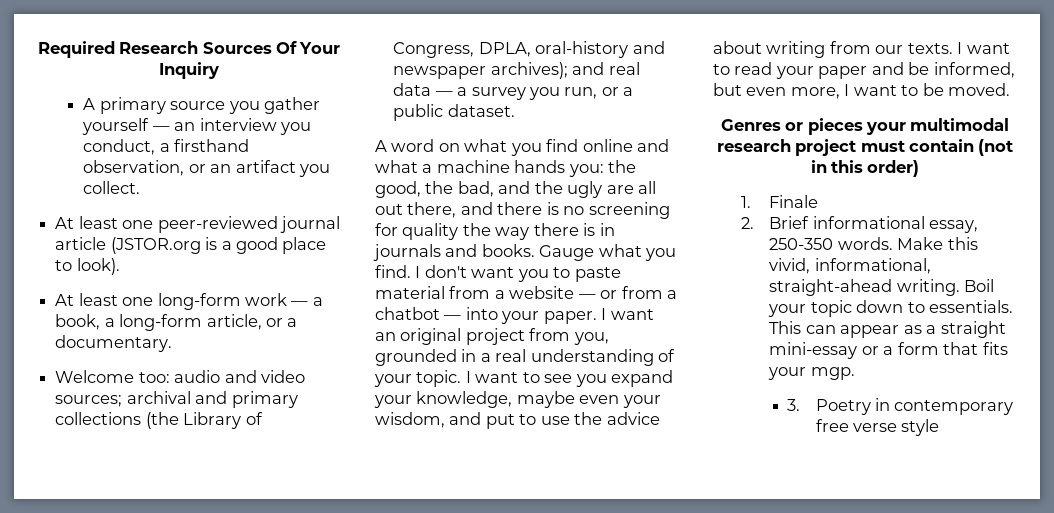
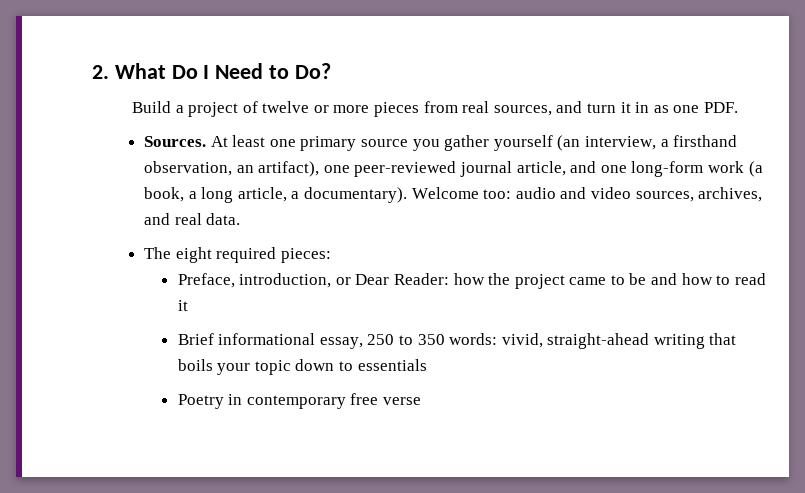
- Required Research Sources Of Your Inquiry
- A primary source you gather yourself — an interview you conduct, a firsthand observation, or an artifact you collect.
- At least one peer-reviewed journal article (JSTOR.org is a good place to look).
- At least one long-form work — a book, a long-form article, or a documentary.
- Welcome too: audio and video sources; archival and primary collections (the Library of Congress, DPLA, oral-history and newspaper archives); and real data — a survey you run, or a public dataset.
- A word on what you find online and what a machine hands you: the good, the bad, and the ugly are all out there, and there is no screening for quality the way there is in journals and books. Gauge what you find. I don't want you to paste material from a website — or from a chatbot — into your paper. I want an original project from you, grounded in a real understanding of your topic. I want to see you expand your knowledge, maybe even your wisdom, and put to use the advice about writing from our texts. I want to read your paper and be informed, but even more, I want to be moved.
- Genres or pieces your multimodal research project must contain (not in this order)
- 1. Finale
- 2. Brief informational essay, 250-350 words. Make this vivid, informational, straight-ahead writing. Boil your topic down to essentials. This can appear as a straight mini-essay or a form that fits your mgp.
- 3. Poetry in contemporary free verse style
+ 2. What Do I Need to Do?
+ Build a project of twelve or more pieces from real sources, and turn it in as one PDF.
+ Sources. At least one primary source you gather yourself (an interview, a firsthand observation, an artifact), one peer-reviewed journal article, and one long-form work (a book, a long article, a documentary). Welcome too: audio and video sources, archives, and real data.
+ The eight required pieces:
+ Preface, introduction, or Dear Reader: how the project came to be and how to read it
+ Brief informational essay, 250 to 350 words: vivid, straight-ahead writing that boils your topic down to essentials
+ Poetry in contemporary free verse

